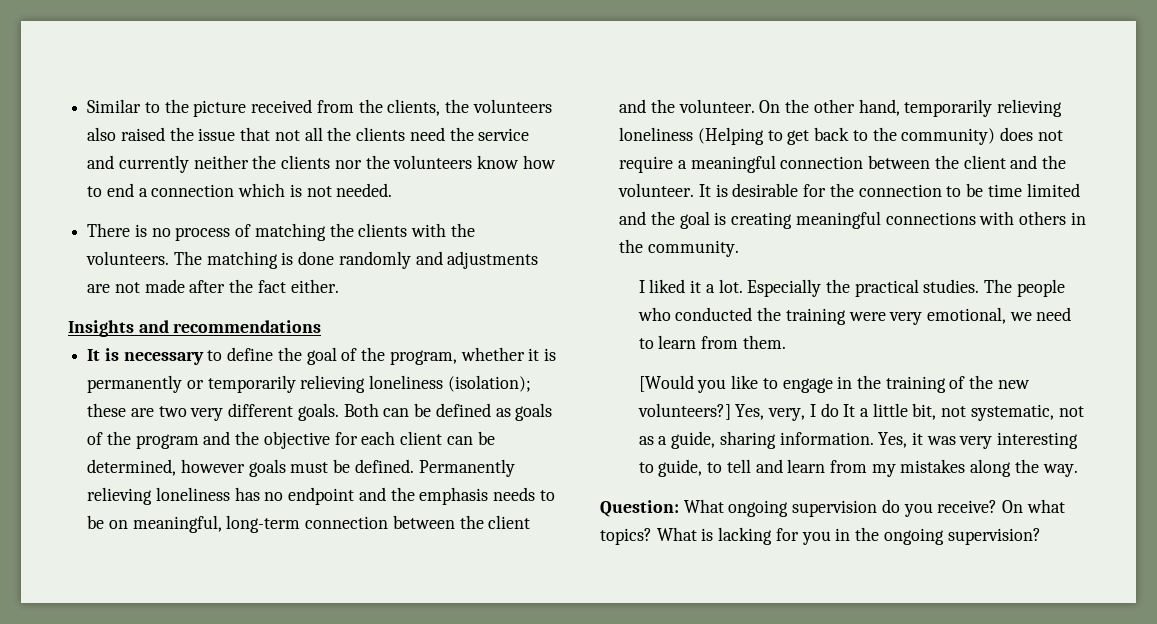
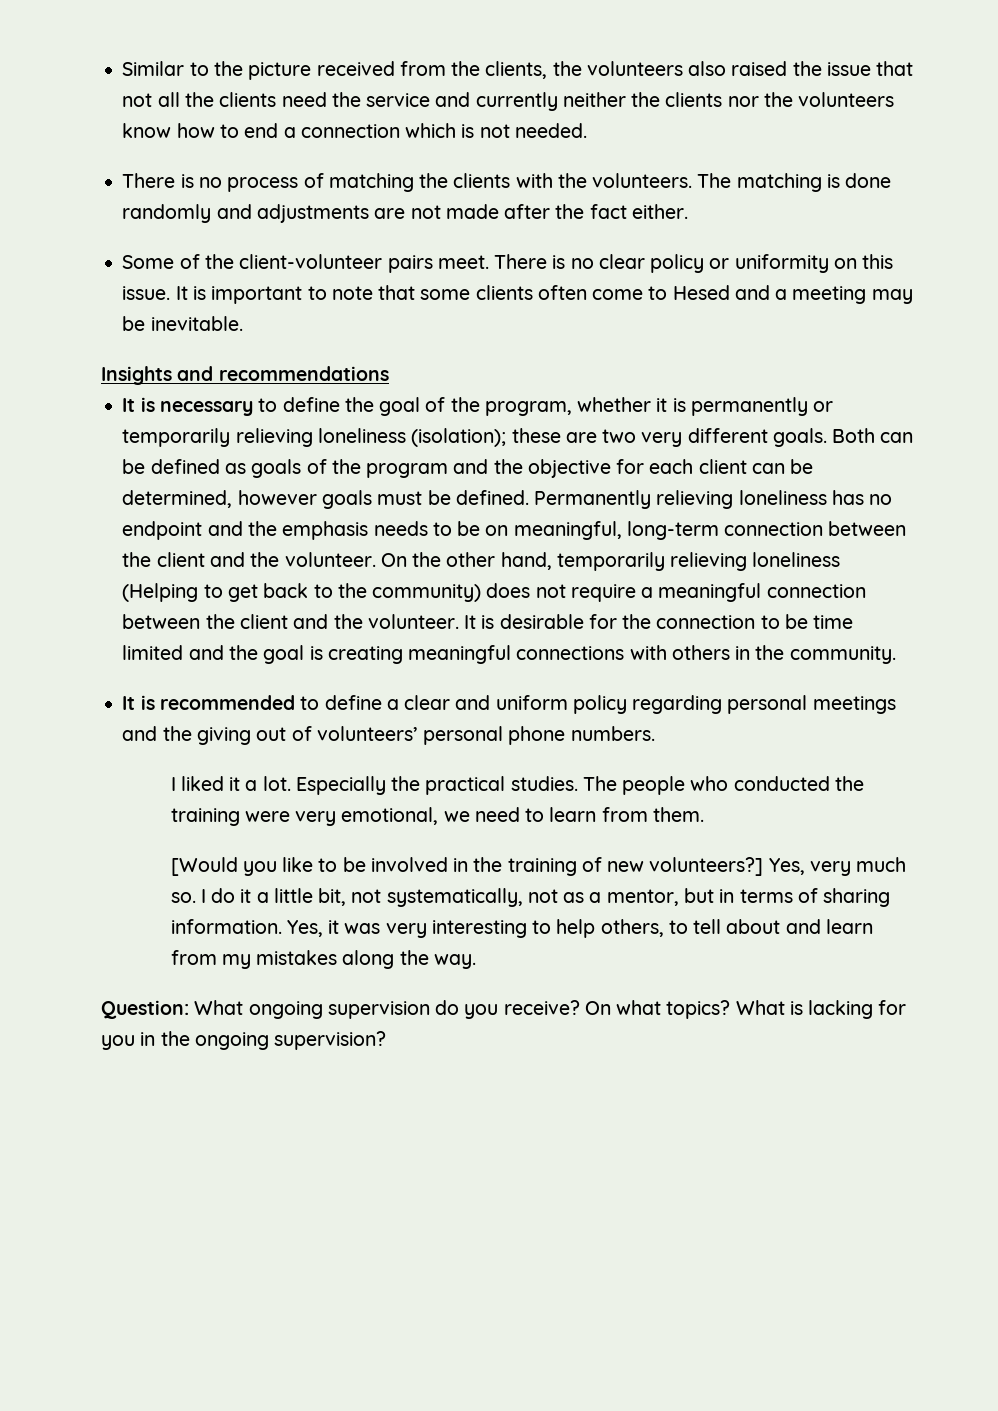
+ Some of the client-volunteer pairs meet. There is no clear policy or uniformity on this issue. It is important to note that some clients often come to Hesed and a meeting may be inevitable.
+ It is recommended to define a clear and uniform policy regarding personal meetings and the giving out of volunteers’ personal phone numbers.
- [Would you like to engage in the training of the new volunteers?]
+ [Would you like to be involved in the training of new volunteers?]
- Yes, very, I do It a little bit, not systematic, not as a guide, sharing information.
+ Yes, very much so. I do it a little bit, not systematically, not as a mentor, but in terms of sharing information.
- Yes, it was very interesting to guide, to tell and learn from my mistakes along the way.
+ Yes, it was very interesting to help others, to tell about and learn from my mistakes along the way.

